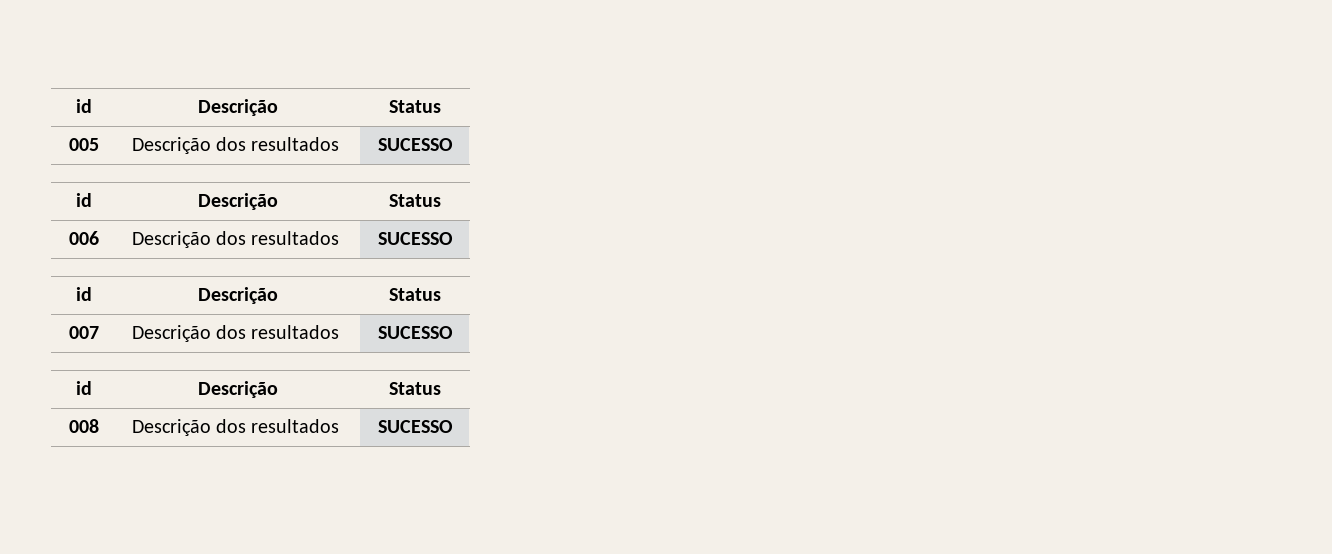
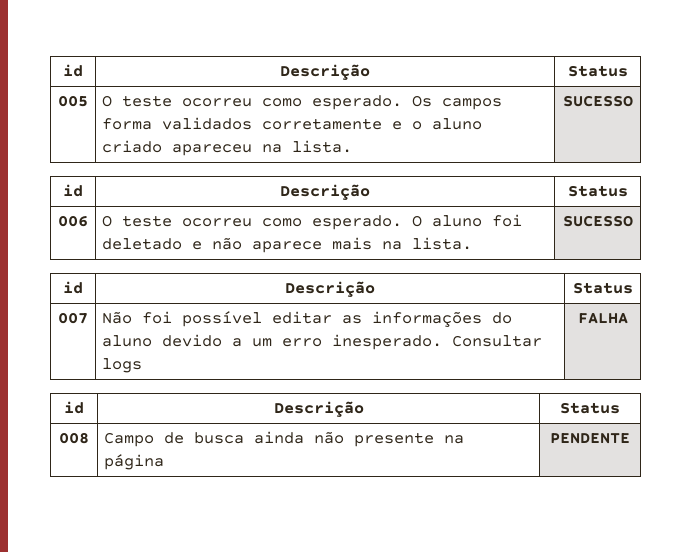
- 005 | Descrição dos resultados | SUCESSO
+ 005 | O teste ocorreu como esperado. Os campos forma validados corretamente e o aluno criado apareceu na lista. | SUCESSO
- 006 | Descrição dos resultados | SUCESSO
+ 006 | O teste ocorreu como esperado. O aluno foi deletado e não aparece mais na lista. | SUCESSO
- 007 | Descrição dos resultados | SUCESSO
+ 007 | Não foi possível editar as informações do aluno devido a um erro inesperado. Consultar logs | FALHA
  id | Descrição | Status
- 008 | Descrição dos resultados | SUCESSO
+ 008 | Campo de busca ainda não presente na página | PENDENTE

